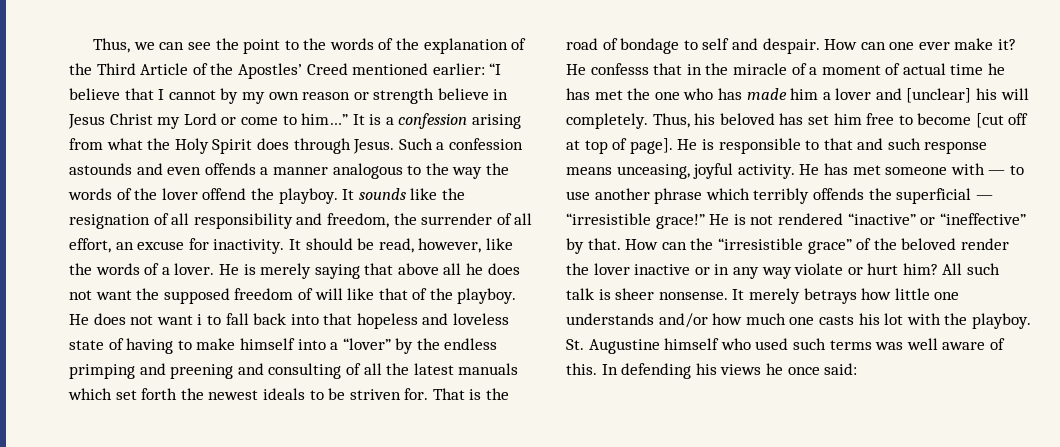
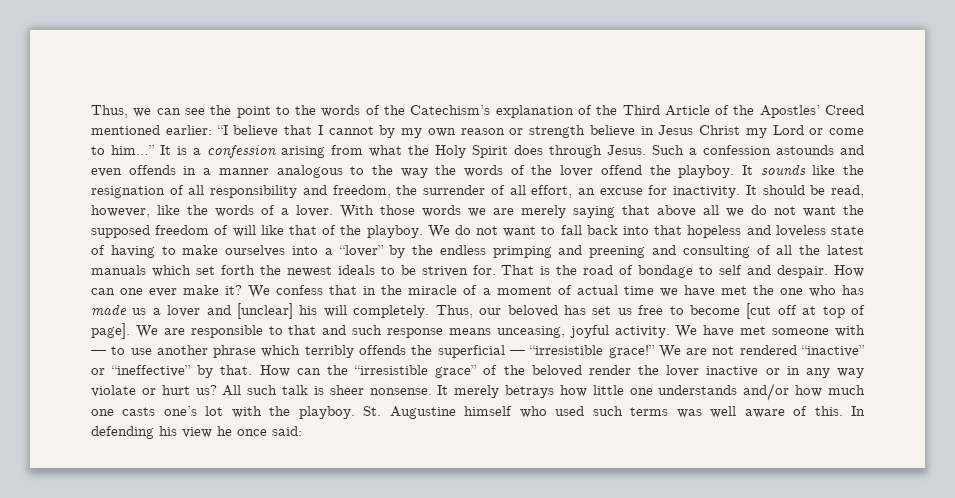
- Thus, we can see the point to the words of the explanation of the Third Article of the Apostles’ Creed mentioned earlier: “I believe that I cannot by my own reason or strength believe in Jesus Christ my Lord or come to him…”
+ Thus, we can see the point to the words of the Catechism’s explanation of the Third Article of the Apostles’ Creed mentioned earlier: “I believe that I cannot by my own reason or strength believe in Jesus Christ my Lord or come to him…”
- Such a confession astounds and even offends a manner analogous to the way the words of the lover offend the playboy.
+ Such a confession astounds and even offends in a manner analogous to the way the words of the lover offend the playboy.
- He is merely saying that above all he does not want the supposed freedom of will like that of the playboy.
+ With those words we are merely saying that above all we do not want the supposed freedom of will like that of the playboy.
- He does not want i to fall back into that hopeless and loveless state of having to make himself into a “lover” by the endless primping and preening and consulting of all the latest manuals which set forth the newest ideals to be striven for.
+ We do not want to fall back into that hopeless and loveless state of having to make ourselves into a “lover” by the endless primping and preening and consulting of all the latest manuals which set forth the newest ideals to be striven for.
- He confesss that in the miracle of a moment of actual time he has met the one who has made him a lover and [unclear] his will completely.
+ We confess that in the miracle of a moment of actual time we have met the one who has made us a lover and [unclear] his will completely.
- Thus, his beloved has set him free to become [cut off at top of page].
+ Thus, our beloved has set us free to become [cut off at top of page].
- He is responsible to that and such response means unceasing, joyful activity.
+ We are responsible to that and such response means unceasing, joyful activity.
- He has met someone with — to use another phrase which terribly offends the superficial — “irresistible grace!”
+ We have met someone with — to use another phrase which terribly offends the superficial — “irresistible grace!”
- He is not rendered “inactive” or “ineffective” by that.
+ We are not rendered “inactive” or “ineffective” by that.
- How can the “irresistible grace” of the beloved render the lover inactive or in any way violate or hurt him?
+ How can the “irresistible grace” of the beloved render the lover inactive or in any way violate or hurt us?
- It merely betrays how little one understands and/or how much one casts his lot with the playboy.
+ It merely betrays how little one understands and/or how much one casts one’s lot with the playboy.
- In defending his views he once said:
+ In defending his view he once said:

